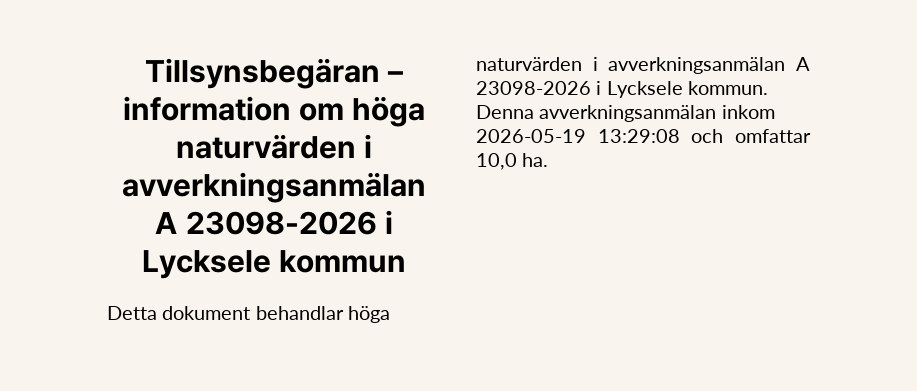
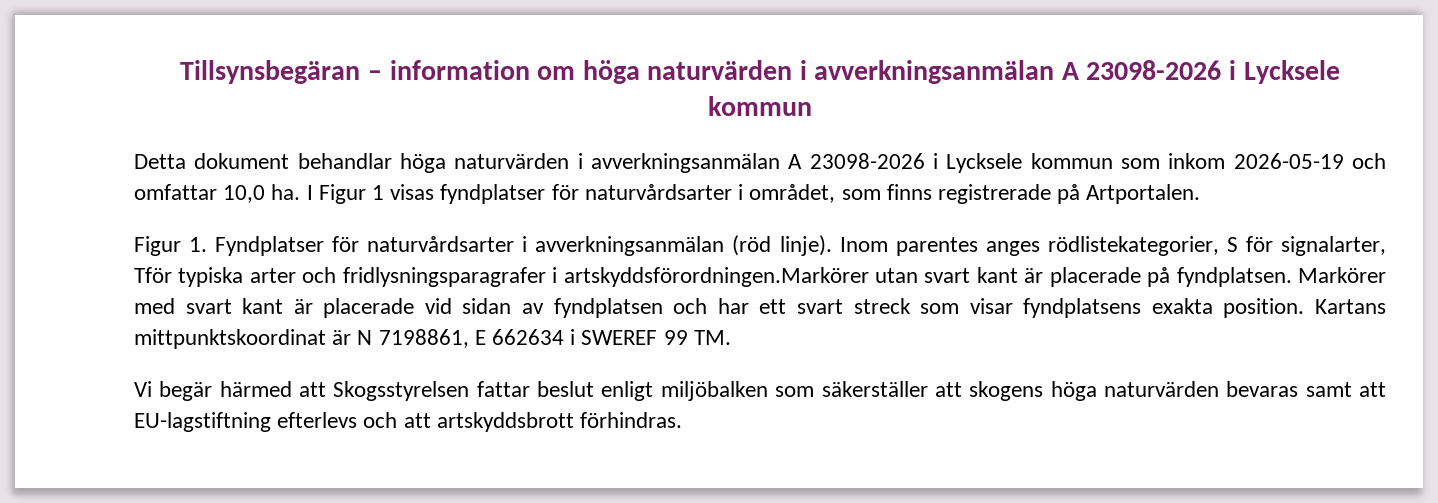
- Detta dokument behandlar höga naturvärden i avverkningsanmälan A 23098-2026 i Lycksele kommun. Denna avverkningsanmälan inkom 2026-05-19 13:29:08 och omfattar 10,0 ha.
+ Detta dokument behandlar höga naturvärden i avverkningsanmälan A 23098-2026 i Lycksele kommun som inkom 2026-05-19 och omfattar 10,0 ha.
+ I Figur 1 visas fyndplatser för naturvårdsarter i området, som finns registrerade på Artportalen.
+ Figur 1. Fyndplatser för naturvårdsarter i avverkningsanmälan (röd linje). Inom parentes anges rödlistekategorier, S för signalarter, Tför typiska arter och fridlysningsparagrafer i artskyddsförordningen.Markörer utan svart kant är placerade på fyndplatsen. Markörer med svart kant är placerade vid sidan av fyndplatsen och har ett svart streck som visar fyndplatsens exakta position. Kartans mittpunktskoordinat är N 7198861, E 662634 i SWEREF 99 TM.
+ Vi begär härmed att Skogsstyrelsen fattar beslut enligt miljöbalken som säkerställer att skogens höga naturvärden bevaras samt att EU-lagstiftning efterlevs och att artskyddsbrott förhindras.

